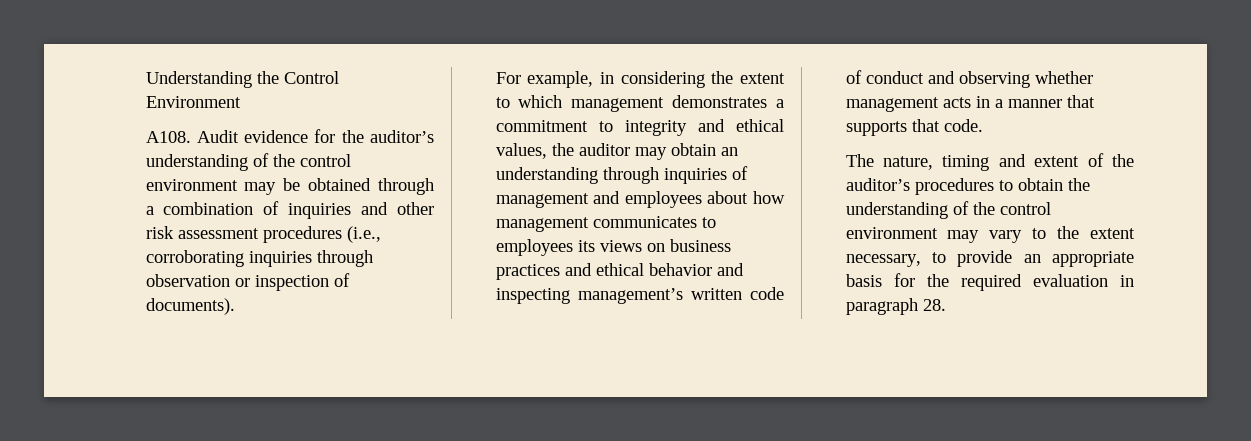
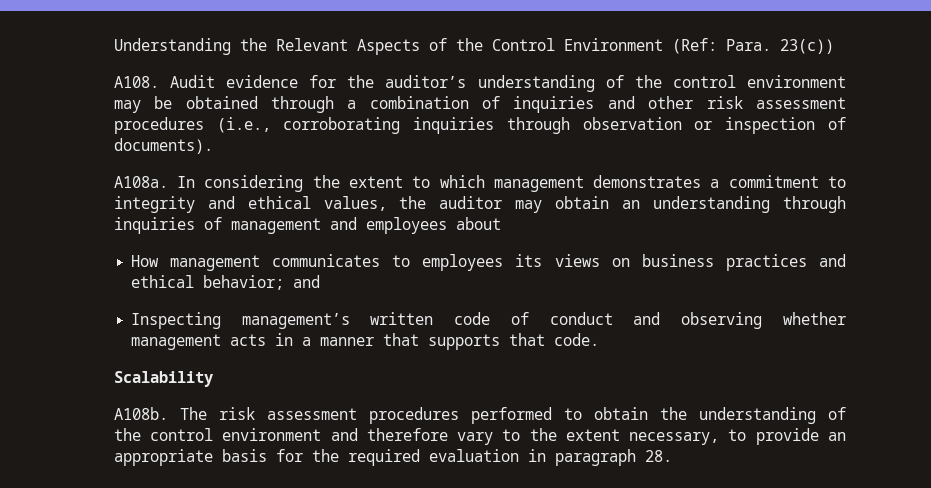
- Understanding the Control Environment
+ Understanding the Relevant Aspects of the Control Environment (Ref: Para. 23(c))
- For example, in considering the extent to which management demonstrates a commitment to integrity and ethical values, the auditor may obtain an understanding through inquiries of management and employees about how management communicates to employees its views on business practices and ethical behavior and inspecting management’s written code of conduct and observing whether management acts in a manner that supports that code.
+ A108a. In considering the extent to which management demonstrates a commitment to integrity and ethical values, the auditor may obtain an understanding through inquiries of management and employees about
+ How management communicates to employees its views on business practices and ethical behavior; and
+ Inspecting management’s written code of conduct and observing whether management acts in a manner that supports that code.
- The nature, timing and extent of the auditor’s procedures to obtain the understanding of the control environment may vary to the extent necessary, to provide an appropriate basis for the required evaluation in paragraph 28.
+ Scalability
+ A108b. The risk assessment procedures performed to obtain the understanding of the control environment and therefore vary to the extent necessary, to provide an appropriate basis for the required evaluation in paragraph 28.

